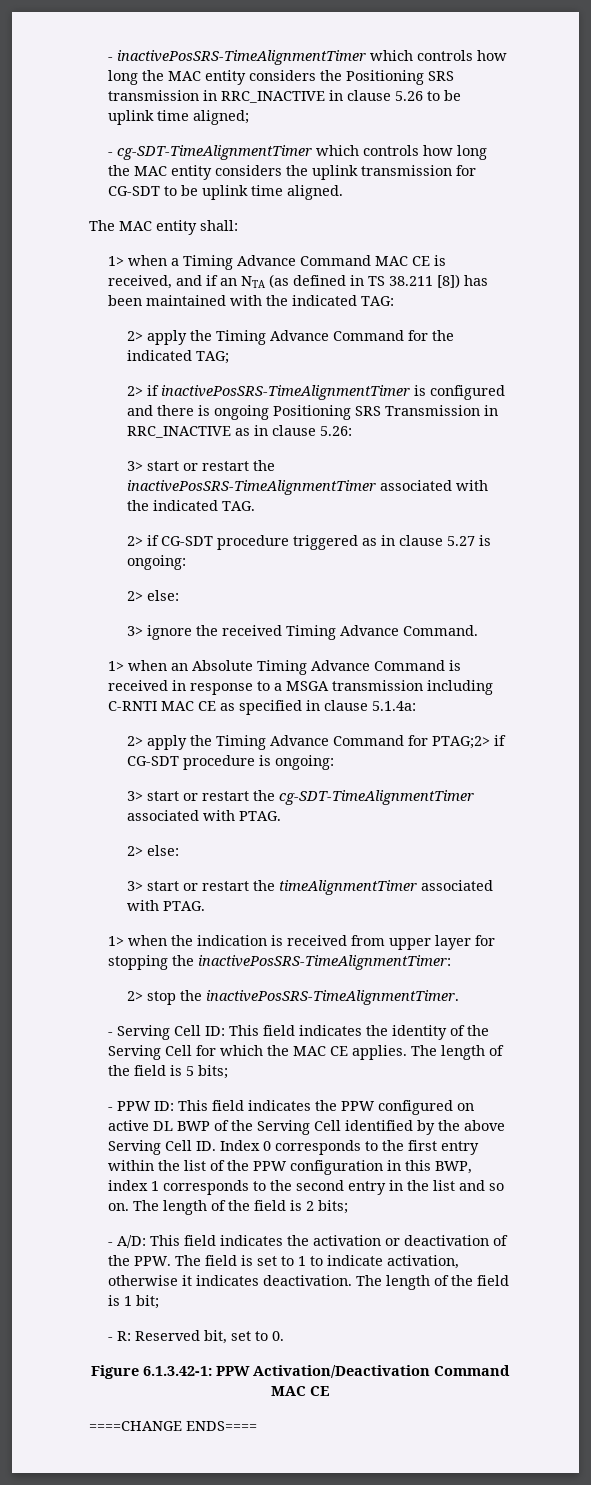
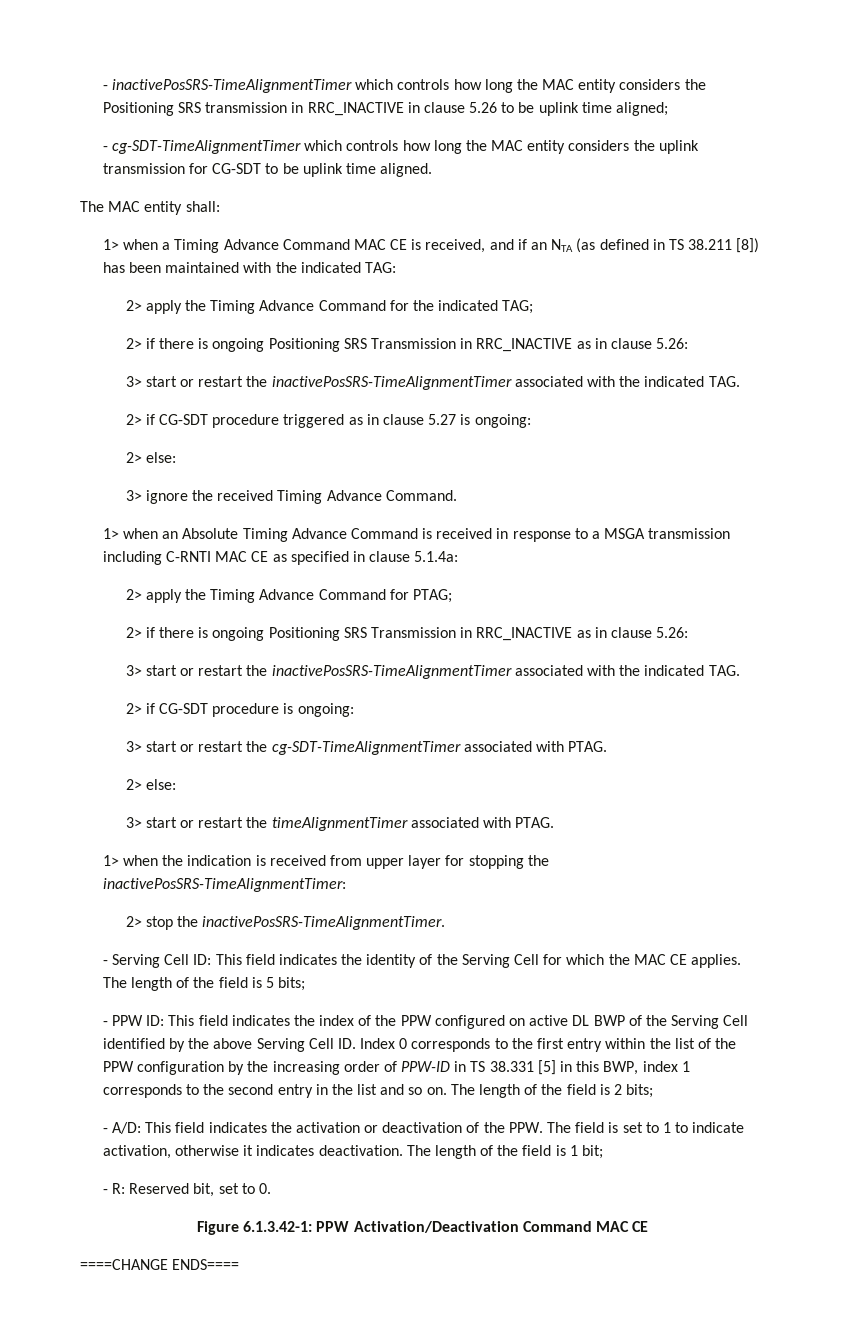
  2> apply the Timing Advance Command for the indicated TAG;
- 2> if inactivePosSRS-TimeAlignmentTimer is configured and there is ongoing Positioning SRS Transmission in RRC_INACTIVE as in clause 5.26:
+ 2> if there is ongoing Positioning SRS Transmission in RRC_INACTIVE as in clause 5.26:
- 2> apply the Timing Advance Command for PTAG;2> if CG-SDT procedure is ongoing:
+ 2> apply the Timing Advance Command for PTAG;
+ 2> if there is ongoing Positioning SRS Transmission in RRC_INACTIVE as in clause 5.26:
+ 3> start or restart the inactivePosSRS-TimeAlignmentTimer associated with the indicated TAG.
+ 2> if CG-SDT procedure is ongoing:
- - PPW ID: This field indicates the PPW configured on active DL BWP of the Serving Cell identified by the above Serving Cell ID. Index 0 corresponds to the first entry within the list of the PPW configuration in this BWP, index 1 corresponds to the second entry in the list and so on.
+ - PPW ID: This field indicates the index of the PPW configured on active DL BWP of the Serving Cell identified by the above Serving Cell ID. Index 0 corresponds to the first entry within the list of the PPW configuration by the increasing order of PPW-ID in TS 38.331 [5] in this BWP, index 1 corresponds to the second entry in the list and so on.

